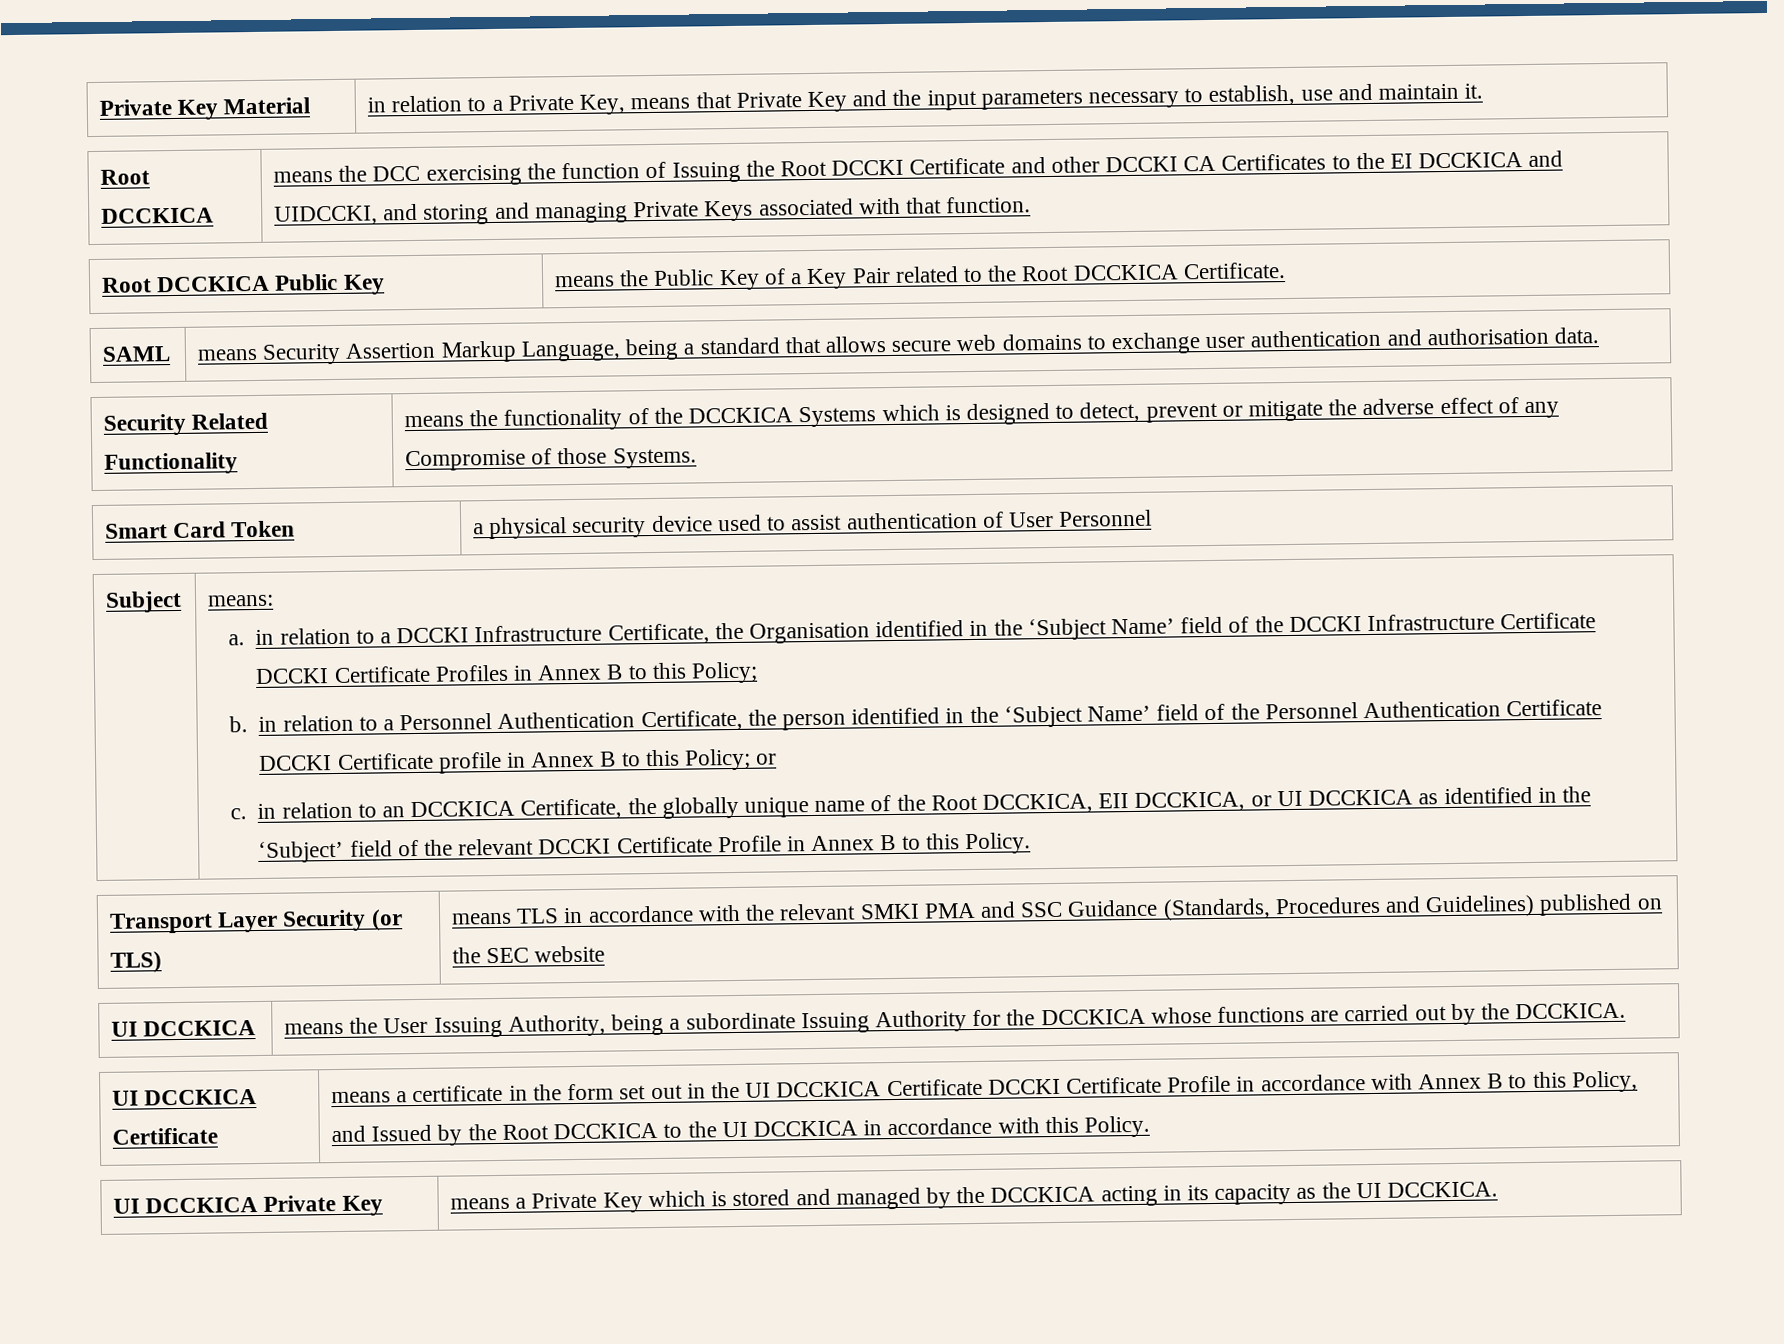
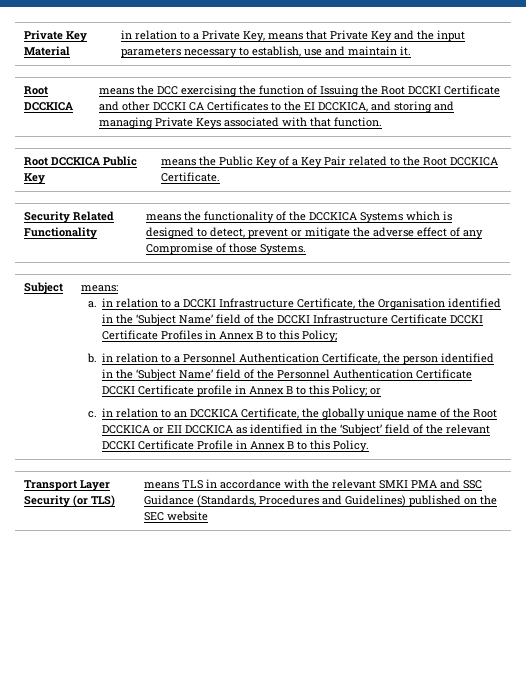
- Root DCCKICA | means the DCC exercising the function of Issuing the Root DCCKI Certificate and other DCCKI CA Certificates to the EI DCCKICA and UIDCCKI, and storing and managing Private Keys associated with that function.
+ Root DCCKICA | means the DCC exercising the function of Issuing the Root DCCKI Certificate and other DCCKI CA Certificates to the EI DCCKICA, and storing and managing Private Keys associated with that function.
- SAML | means Security Assertion Markup Language, being a standard that allows secure web domains to exchange user authentication and authorisation data.
- Smart Card Token | a physical security device used to assist authentication of User Personnel
- c. in relation to an DCCKICA Certificate, the globally unique name of the Root DCCKICA, EII DCCKICA, or UI DCCKICA as identified in the ‘Subject’ field of the relevant DCCKI Certificate Profile in Annex B to this Policy.
+ c. in relation to an DCCKICA Certificate, the globally unique name of the Root DCCKICA or EII DCCKICA as identified in the ‘Subject’ field of the relevant DCCKI Certificate Profile in Annex B to this Policy.
- UI DCCKICA | means the User Issuing Authority, being a subordinate Issuing Authority for the DCCKICA whose functions are carried out by the DCCKICA.
- UI DCCKICA Certificate | means a certificate in the form set out in the UI DCCKICA Certificate DCCKI Certificate Profile in accordance with Annex B to this Policy, and Issued by the Root DCCKICA to the UI DCCKICA in accordance with this Policy.
- UI DCCKICA Private Key | means a Private Key which is stored and managed by the DCCKICA acting in its capacity as the UI DCCKICA.

